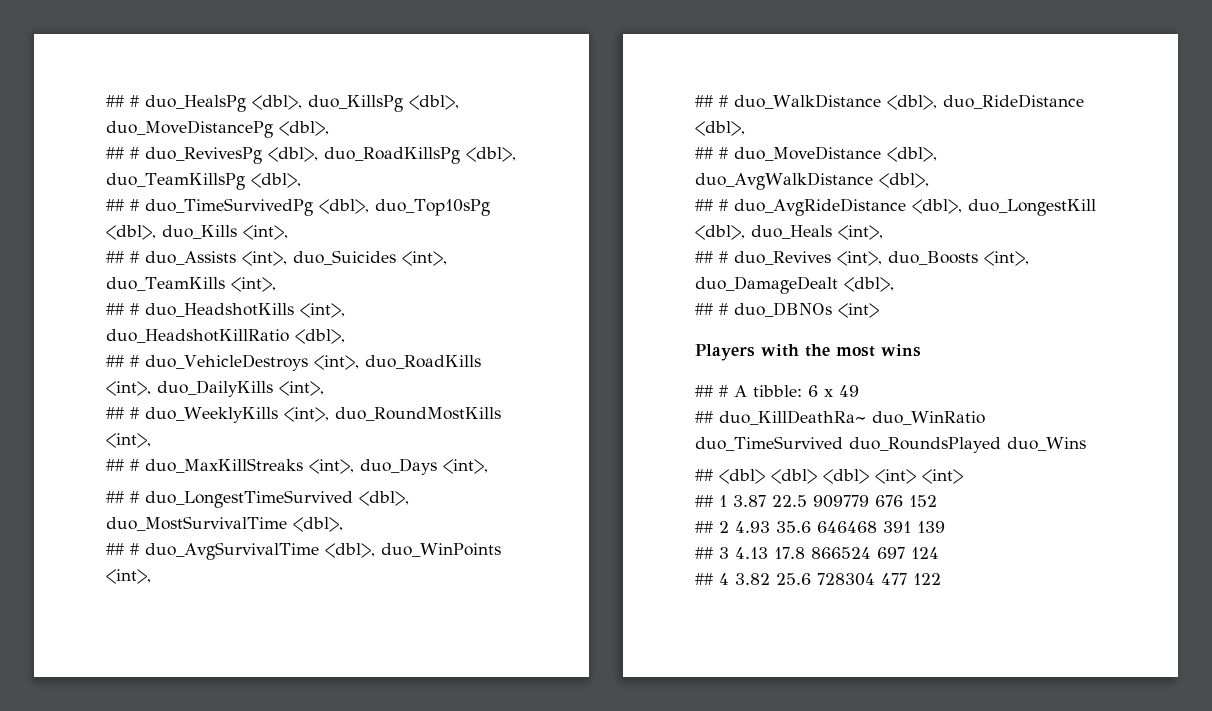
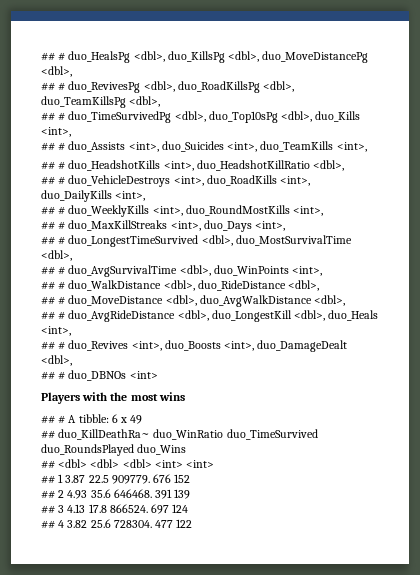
- ## 1 3.87 22.5 909779 676 152
+ ## 1 3.87 22.5 909779. 676 152
- ## 2 4.93 35.6 646468 391 139
+ ## 2 4.93 35.6 646468. 391 139
- ## 3 4.13 17.8 866524 697 124
+ ## 3 4.13 17.8 866524. 697 124
- ## 4 3.82 25.6 728304 477 122
+ ## 4 3.82 25.6 728304. 477 122

